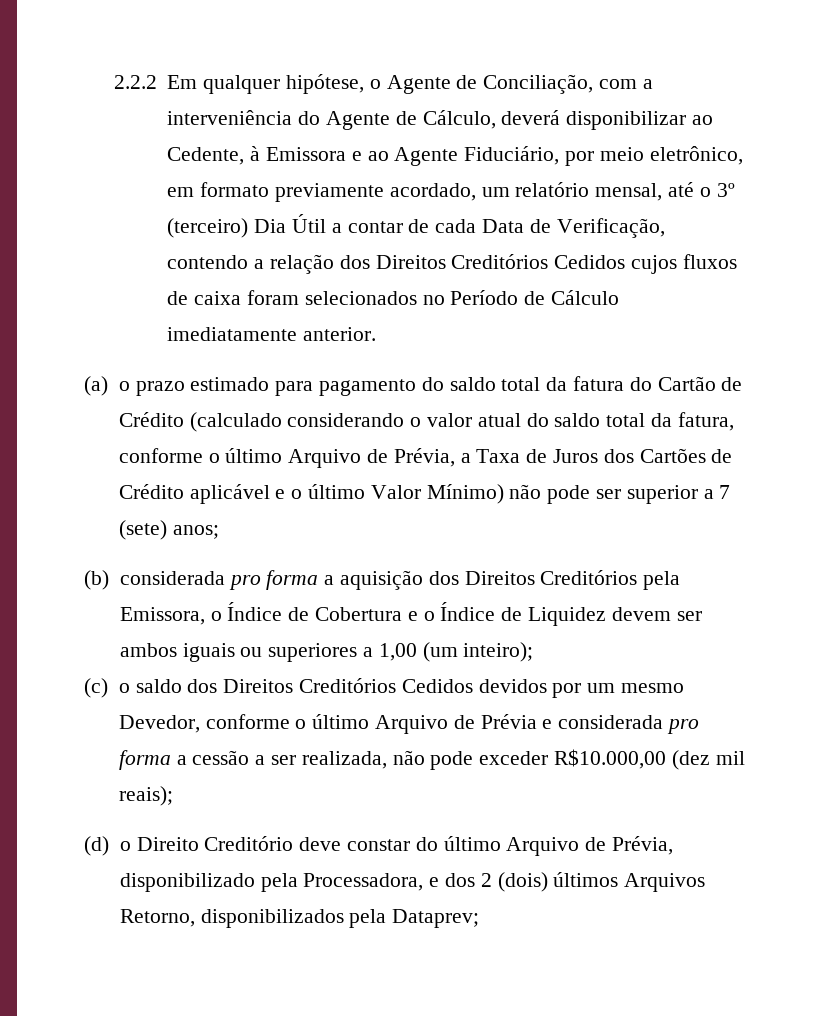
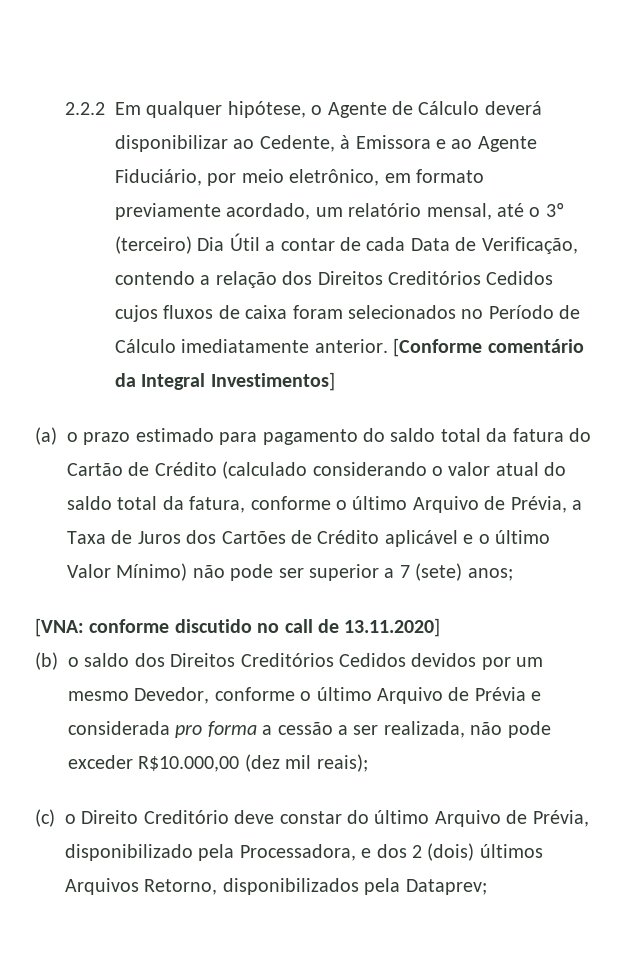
- 2.2.2 Em qualquer hipótese, o Agente de Conciliação, com a interveniência do Agente de Cálculo, deverá disponibilizar ao Cedente, à Emissora e ao Agente Fiduciário, por meio eletrônico, em formato previamente acordado, um relatório mensal, até o 3º (terceiro) Dia Útil a contar de cada Data de Verificação, contendo a relação dos Direitos Creditórios Cedidos cujos fluxos de caixa foram selecionados no Período de Cálculo imediatamente anterior.
+ 2.2.2 Em qualquer hipótese, o Agente de Cálculo deverá disponibilizar ao Cedente, à Emissora e ao Agente Fiduciário, por meio eletrônico, em formato previamente acordado, um relatório mensal, até o 3º (terceiro) Dia Útil a contar de cada Data de Verificação, contendo a relação dos Direitos Creditórios Cedidos cujos fluxos de caixa foram selecionados no Período de Cálculo imediatamente anterior. [Conforme comentário da Integral Investimentos]
- (b) considerada pro forma a aquisição dos Direitos Creditórios pela Emissora, o Índice de Cobertura e o Índice de Liquidez devem ser ambos iguais ou superiores a 1,00 (um inteiro);
- (c) o saldo dos Direitos Creditórios Cedidos devidos por um mesmo Devedor, conforme o último Arquivo de Prévia e considerada pro forma a cessão a ser realizada, não pode exceder R$10.000,00 (dez mil reais);
+ [VNA: conforme discutido no call de 13.11.2020]
+ (b) o saldo dos Direitos Creditórios Cedidos devidos por um mesmo Devedor, conforme o último Arquivo de Prévia e considerada pro forma a cessão a ser realizada, não pode exceder R$10.000,00 (dez mil reais);
- (d) o Direito Creditório deve constar do último Arquivo de Prévia, disponibilizado pela Processadora, e dos 2 (dois) últimos Arquivos Retorno, disponibilizados pela Dataprev;
+ (c) o Direito Creditório deve constar do último Arquivo de Prévia, disponibilizado pela Processadora, e dos 2 (dois) últimos Arquivos Retorno, disponibilizados pela Dataprev;

